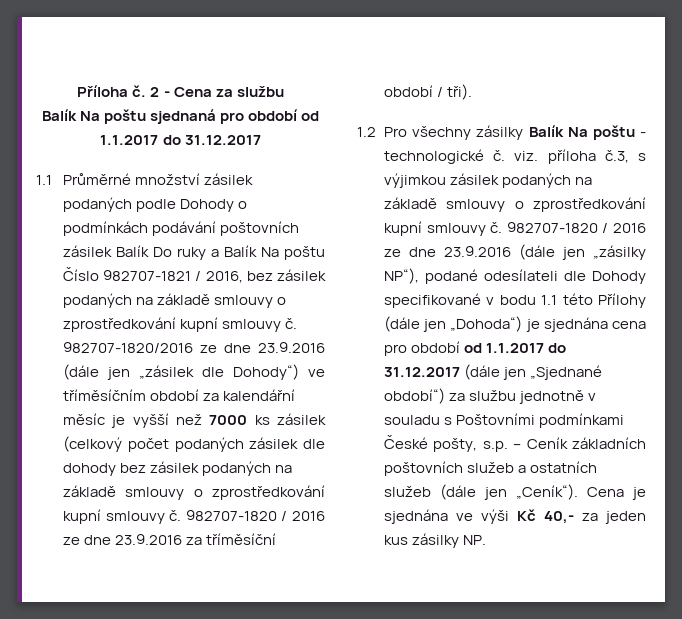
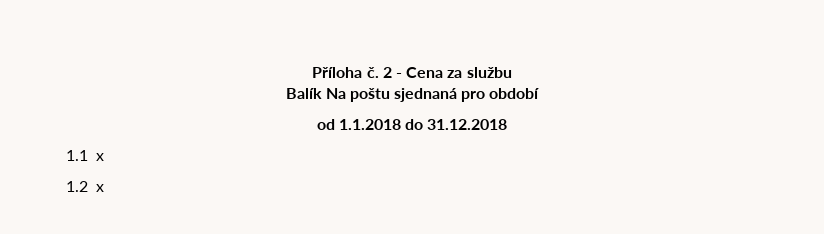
- Balík Na poštu sjednaná pro období od 1.1.2017 do 31.12.2017
- 1.1 Průměrné množství zásilek podaných podle Dohody o podmínkách podávání poštovních zásilek Balík Do ruky a Balík Na poštu Číslo 982707-1821 / 2016, bez zásilek podaných na základě smlouvy o zprostředkování kupní smlouvy č. 982707-1820/2016 ze dne 23.9.2016 (dále jen „zásilek dle Dohody“) ve tříměsíčním období za kalendářní měsíc je vyšší než 7000 ks zásilek (celkový počet podaných zásilek dle dohody bez zásilek podaných na základě smlouvy o zprostředkování kupní smlouvy č. 982707-1820 / 2016 ze dne 23.9.2016 za tříměsíční období / tři).
- 1.2 Pro všechny zásilky Balík Na poštu - technologické č. viz. příloha č.3, s výjimkou zásilek podaných na základě smlouvy o zprostředkování kupní smlouvy č. 982707-1820 / 2016 ze dne 23.9.2016 (dále jen „zásilky NP“), podané odesílateli dle Dohody specifikované v bodu 1.1 této Přílohy (dále jen „Dohoda“) je sjednána cena pro období od 1.1.2017 do 31.12.2017 (dále jen „Sjednané období“) za službu jednotně v souladu s Poštovními podmínkami České pošty, s.p. – Ceník základních poštovních služeb a ostatních služeb (dále jen „Ceník“). Cena je sjednána ve výši Kč 40,- za jeden kus zásilky NP.
+ Balík Na poštu sjednaná pro období
+ od 1.1.2018 do 31.12.2018
+ 1.1 x
+ 1.2 x

